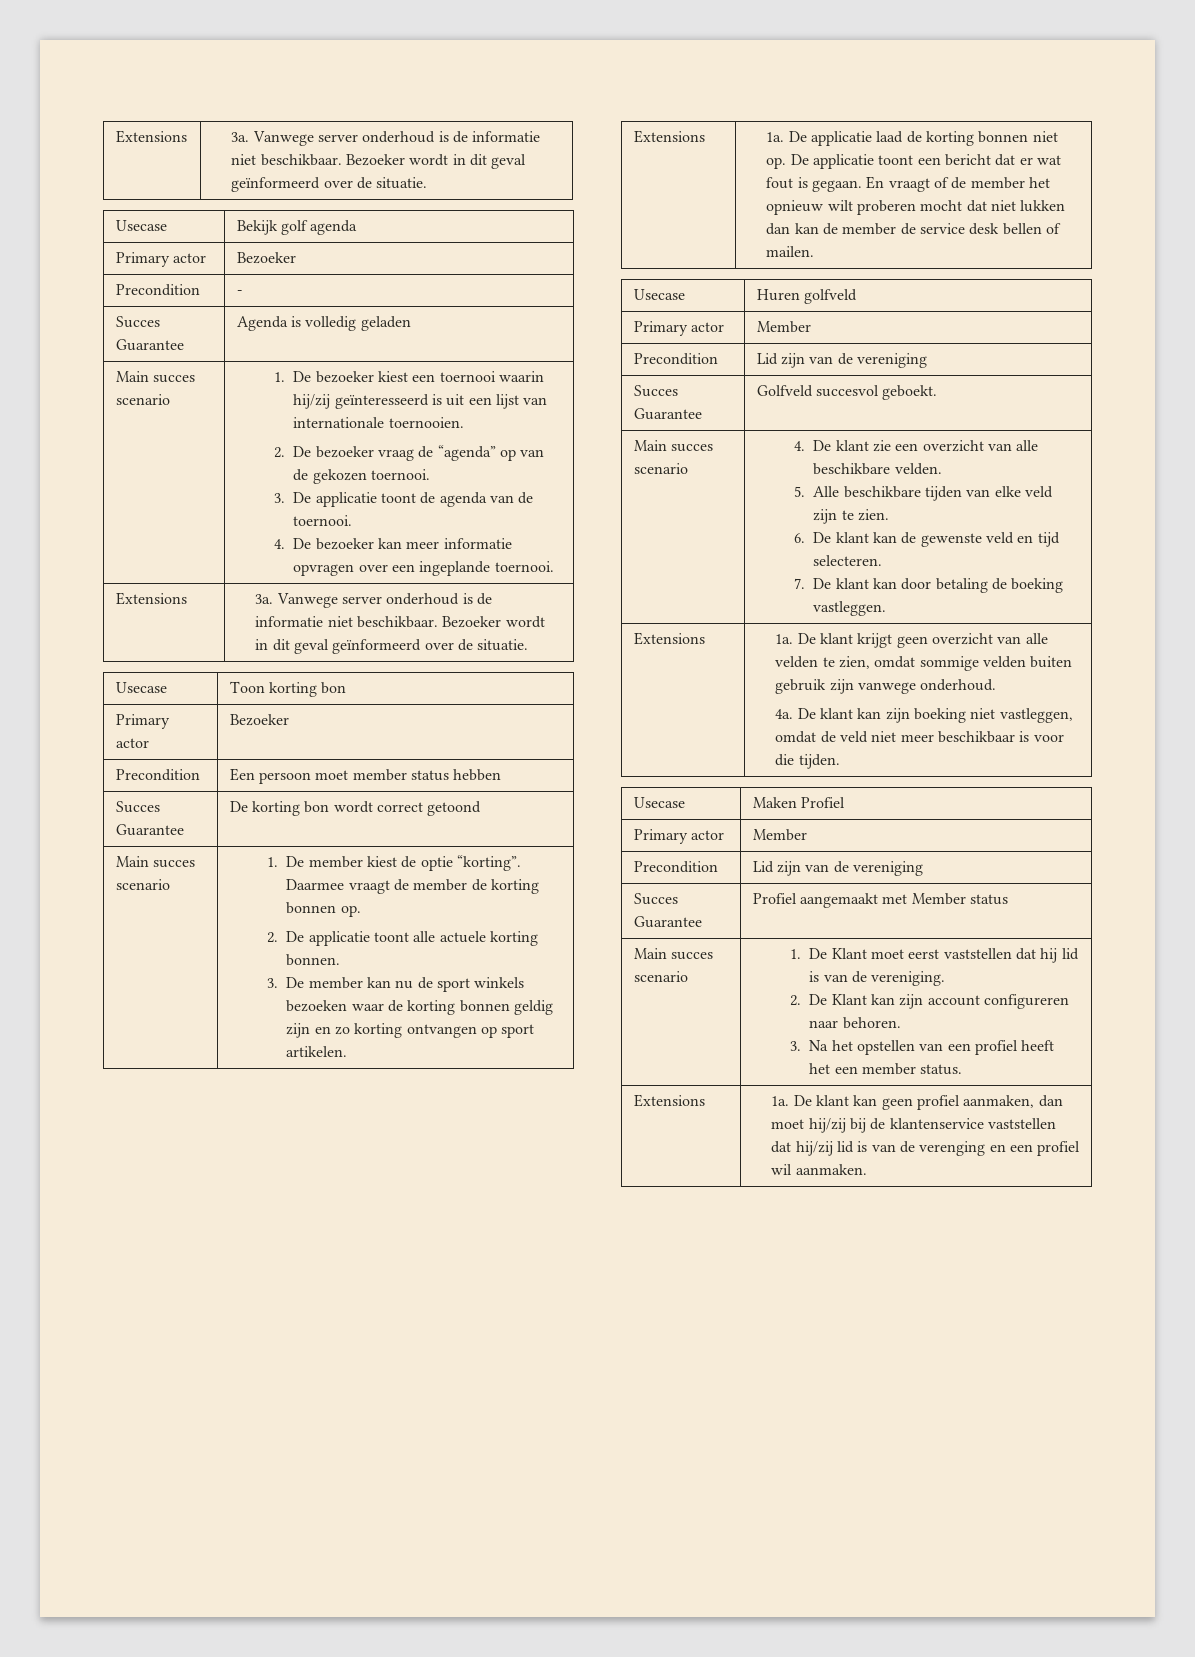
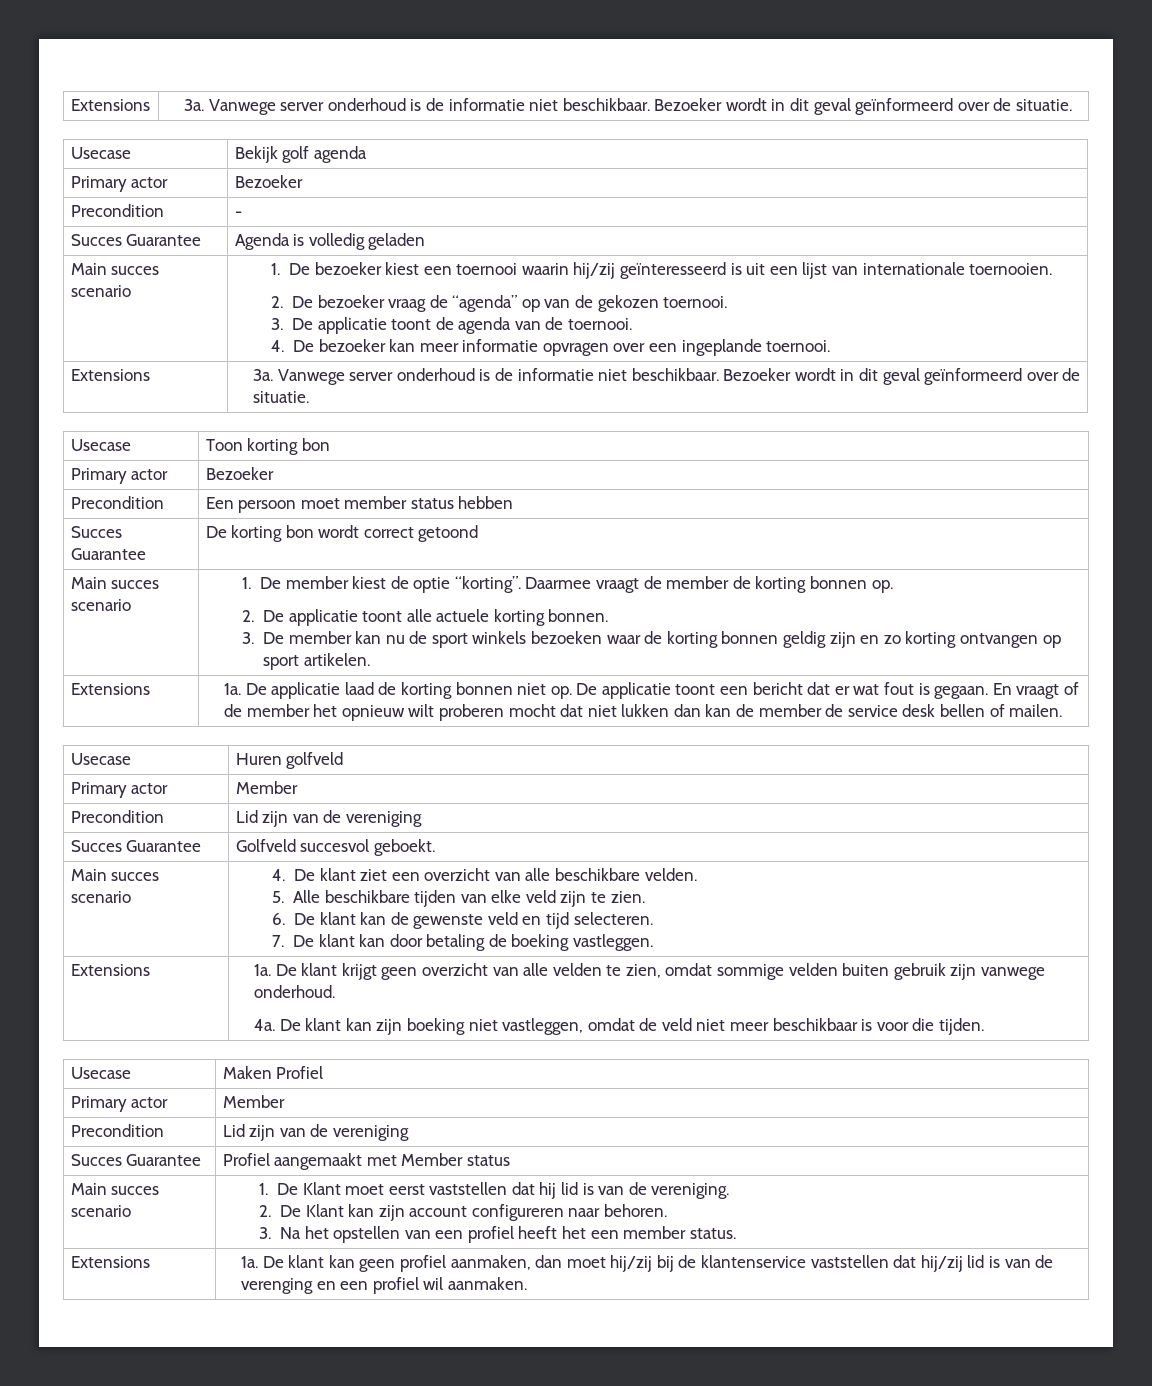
- 4. De klant zie een overzicht van alle beschikbare velden.
+ 4. De klant ziet een overzicht van alle beschikbare velden.

